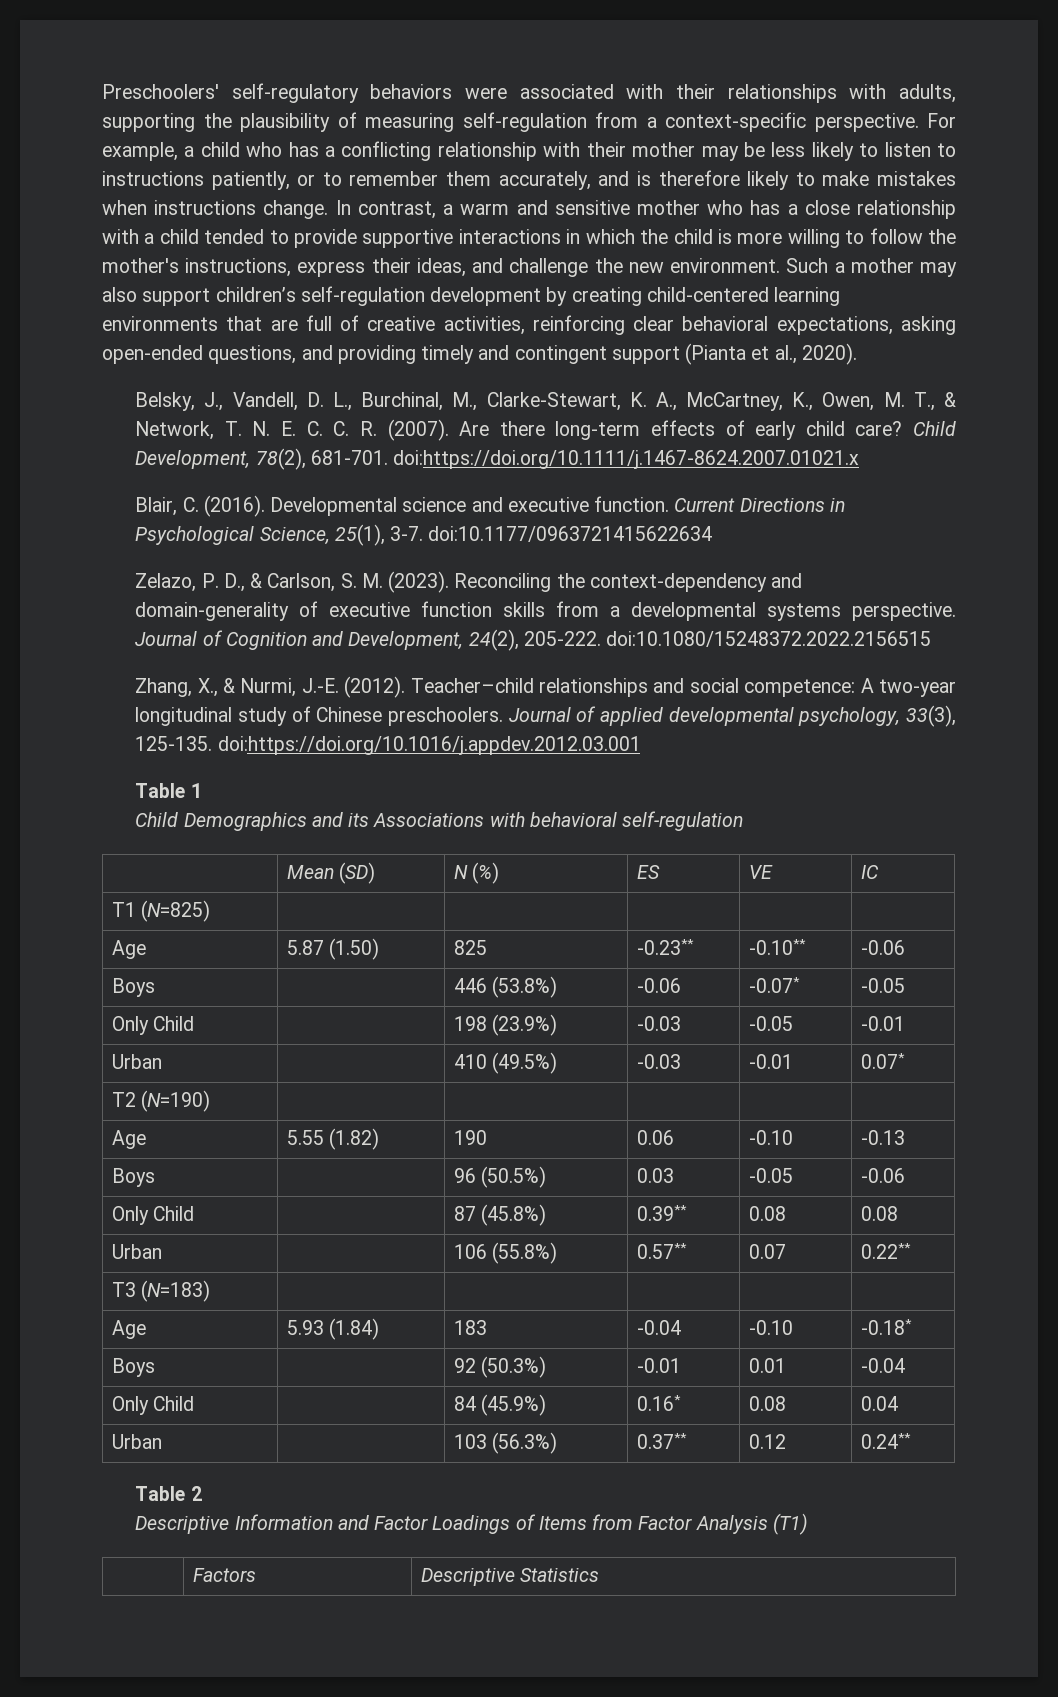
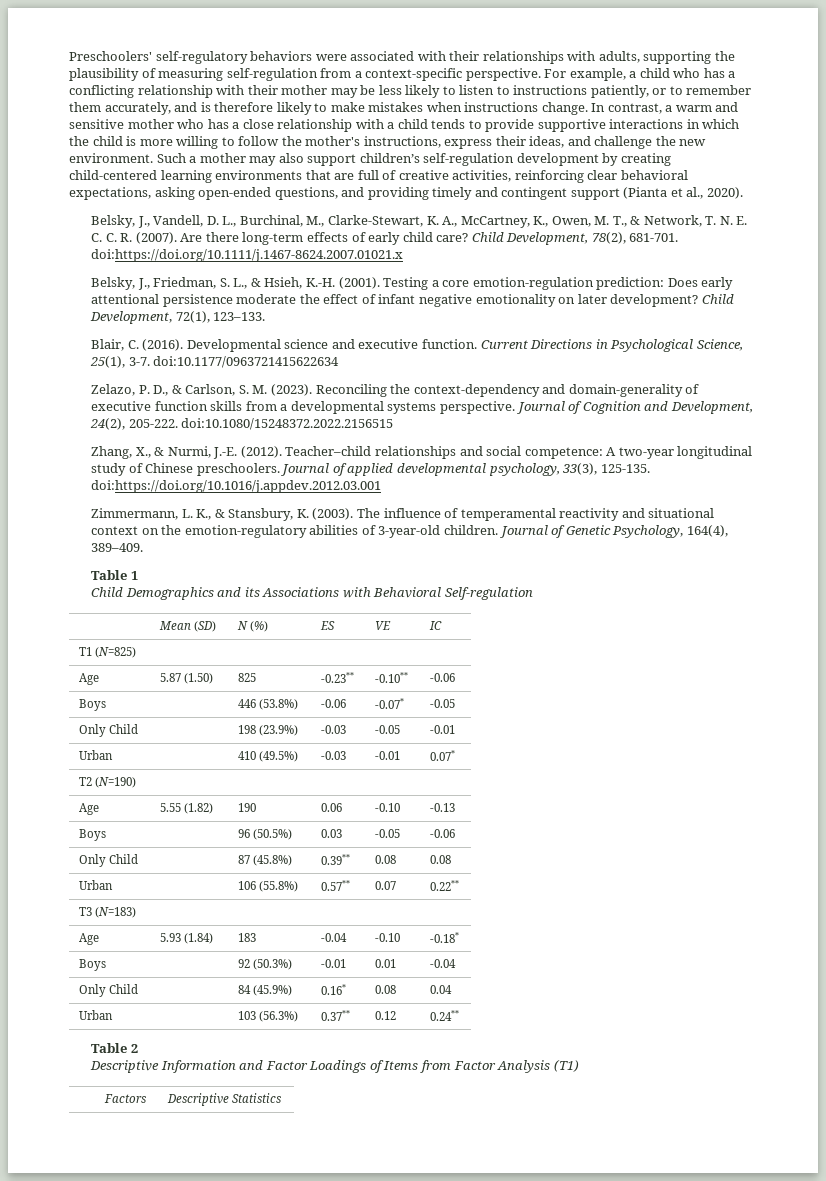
- In contrast, a warm and sensitive mother who has a close relationship with a child tended to provide supportive interactions in which the child is more willing to follow the mother's instructions, express their ideas, and challenge the new environment.
+ In contrast, a warm and sensitive mother who has a close relationship with a child tends to provide supportive interactions in which the child is more willing to follow the mother's instructions, express their ideas, and challenge the new environment.
+ Belsky, J., Friedman, S. L., & Hsieh, K.-H. (2001). Testing a core emotion-regulation prediction: Does early attentional persistence moderate the effect of infant negative emotionality on later development? Child Development, 72(1), 123–133.
+ Zimmermann, L. K., & Stansbury, K. (2003). The influence of temperamental reactivity and situational context on the emotion-regulatory abilities of 3-year-old children. Journal of Genetic Psychology, 164(4), 389–409.
- Child Demographics and its Associations with behavioral self-regulation
+ Child Demographics and its Associations with Behavioral Self-regulation

